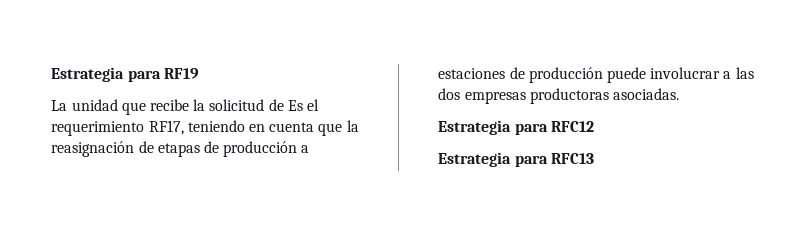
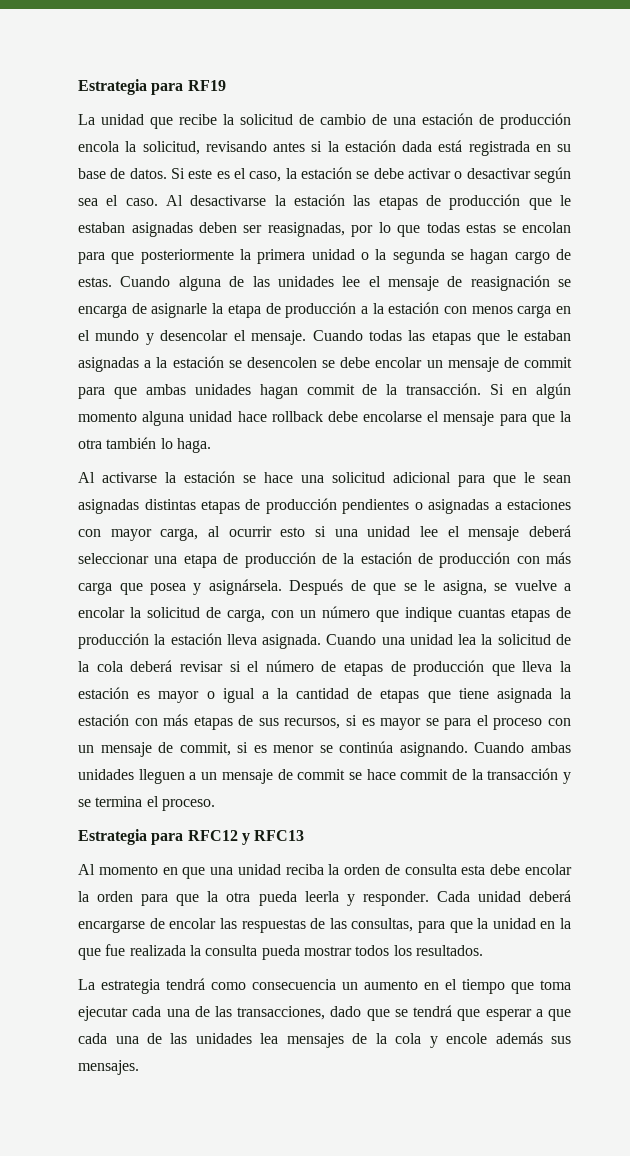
- La unidad que recibe la solicitud de Es el requerimiento RF17, teniendo en cuenta que la reasignación de etapas de producción a estaciones de producción puede involucrar a las dos empresas productoras asociadas.
- Estrategia para RFC12
- Estrategia para RFC13
+ La unidad que recibe la solicitud de cambio de una estación de producción encola la solicitud, revisando antes si la estación dada está registrada en su base de datos. Si este es el caso, la estación se debe activar o desactivar según sea el caso. Al desactivarse la estación las etapas de producción que le estaban asignadas deben ser reasignadas, por lo que todas estas se encolan para que posteriormente la primera unidad o la segunda se hagan cargo de estas. Cuando alguna de las unidades lee el mensaje de reasignación se encarga de asignarle la etapa de producción a la estación con menos carga en el mundo y desencolar el mensaje. Cuando todas las etapas que le estaban asignadas a la estación se desencolen se debe encolar un mensaje de commit para que ambas unidades hagan commit de la transacción. Si en algún momento alguna unidad hace rollback debe encolarse el mensaje para que la otra también lo haga.
+ Al activarse la estación se hace una solicitud adicional para que le sean asignadas distintas etapas de producción pendientes o asignadas a estaciones con mayor carga, al ocurrir esto si una unidad lee el mensaje deberá seleccionar una etapa de producción de la estación de producción con más carga que posea y asignársela. Después de que se le asigna, se vuelve a encolar la solicitud de carga, con un número que indique cuantas etapas de producción la estación lleva asignada. Cuando una unidad lea la solicitud de la cola deberá revisar si el número de etapas de producción que lleva la estación es mayor o igual a la cantidad de etapas que tiene asignada la estación con más etapas de sus recursos, si es mayor se para el proceso con un mensaje de commit, si es menor se continúa asignando. Cuando ambas unidades lleguen a un mensaje de commit se hace commit de la transacción y se termina el proceso.
+ Estrategia para RFC12 y RFC13
+ Al momento en que una unidad reciba la orden de consulta esta debe encolar la orden para que la otra pueda leerla y responder. Cada unidad deberá encargarse de encolar las respuestas de las consultas, para que la unidad en la que fue realizada la consulta pueda mostrar todos los resultados.
+ La estrategia tendrá como consecuencia un aumento en el tiempo que toma ejecutar cada una de las transacciones, dado que se tendrá que esperar a que cada una de las unidades lea mensajes de la cola y encole además sus mensajes.

